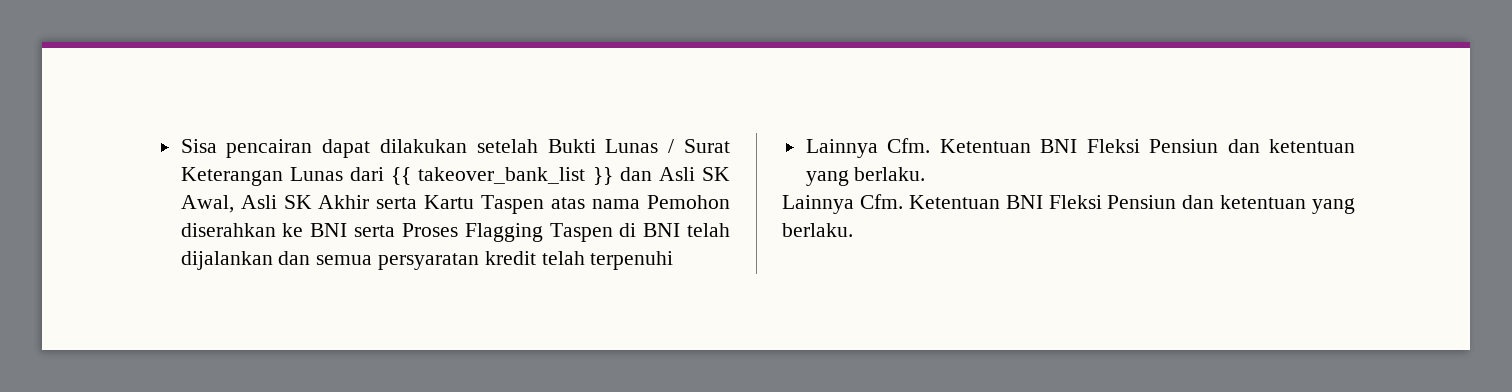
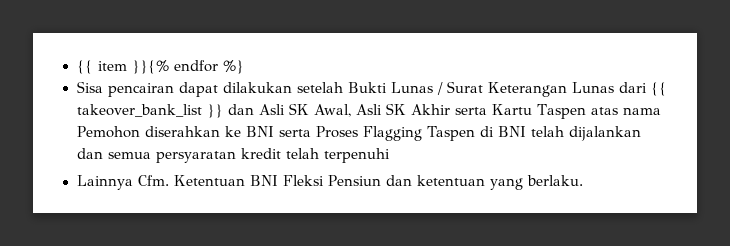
+ {{ item }}{% endfor %}
  Sisa pencairan dapat dilakukan setelah Bukti Lunas / Surat Keterangan Lunas dari {{ takeover_bank_list }} dan Asli SK Awal, Asli SK Akhir serta Kartu Taspen atas nama Pemohon diserahkan ke BNI serta Proses Flagging Taspen di BNI telah dijalankan dan semua persyaratan kredit telah terpenuhi
- Lainnya Cfm. Ketentuan BNI Fleksi Pensiun dan ketentuan yang berlaku.

